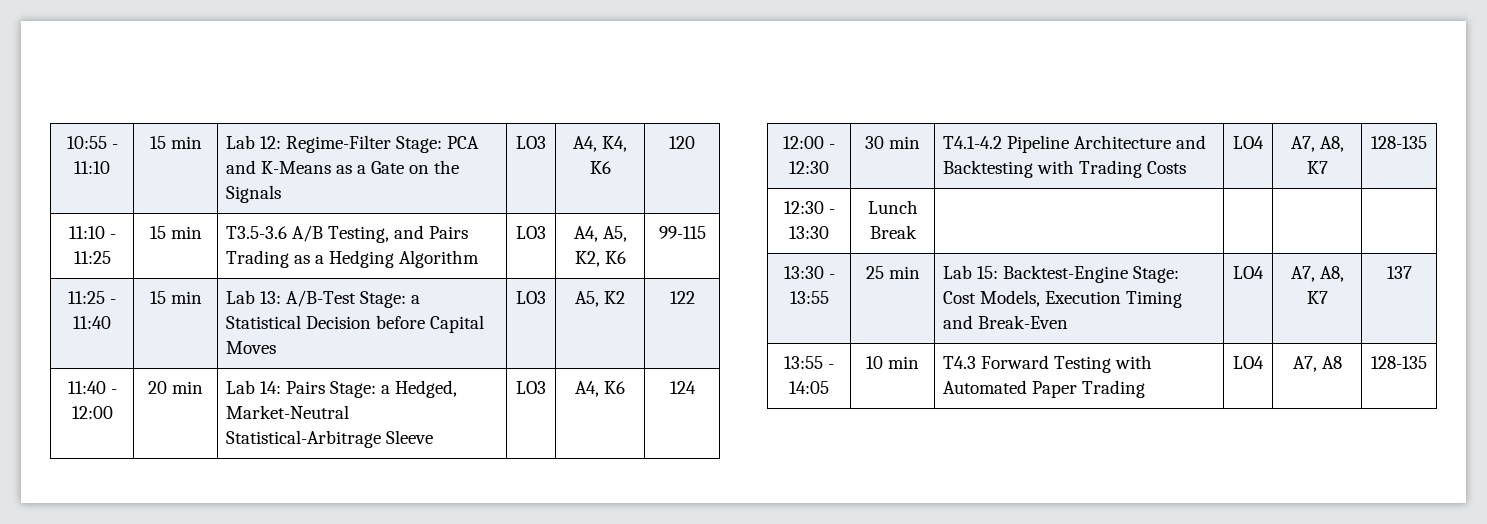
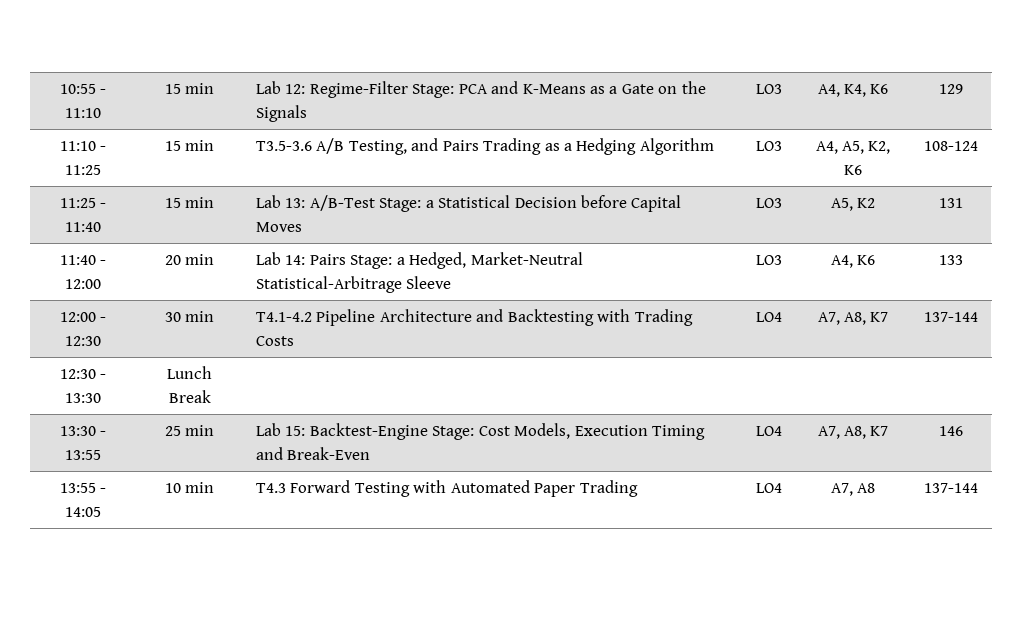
- 10:55 - 11:10 | 15 min | Lab 12: Regime-Filter Stage: PCA and K-Means as a Gate on the Signals | LO3 | A4, K4, K6 | 120
+ 10:55 - 11:10 | 15 min | Lab 12: Regime-Filter Stage: PCA and K-Means as a Gate on the Signals | LO3 | A4, K4, K6 | 129
- 11:10 - 11:25 | 15 min | T3.5-3.6 A/B Testing, and Pairs Trading as a Hedging Algorithm | LO3 | A4, A5, K2, K6 | 99-115
+ 11:10 - 11:25 | 15 min | T3.5-3.6 A/B Testing, and Pairs Trading as a Hedging Algorithm | LO3 | A4, A5, K2, K6 | 108-124
- 11:25 - 11:40 | 15 min | Lab 13: A/B-Test Stage: a Statistical Decision before Capital Moves | LO3 | A5, K2 | 122
+ 11:25 - 11:40 | 15 min | Lab 13: A/B-Test Stage: a Statistical Decision before Capital Moves | LO3 | A5, K2 | 131
- 11:40 - 12:00 | 20 min | Lab 14: Pairs Stage: a Hedged, Market-Neutral Statistical-Arbitrage Sleeve | LO3 | A4, K6 | 124
+ 11:40 - 12:00 | 20 min | Lab 14: Pairs Stage: a Hedged, Market-Neutral Statistical-Arbitrage Sleeve | LO3 | A4, K6 | 133
- 12:00 - 12:30 | 30 min | T4.1-4.2 Pipeline Architecture and Backtesting with Trading Costs | LO4 | A7, A8, K7 | 128-135
+ 12:00 - 12:30 | 30 min | T4.1-4.2 Pipeline Architecture and Backtesting with Trading Costs | LO4 | A7, A8, K7 | 137-144
- 13:30 - 13:55 | 25 min | Lab 15: Backtest-Engine Stage: Cost Models, Execution Timing and Break-Even | LO4 | A7, A8, K7 | 137
+ 13:30 - 13:55 | 25 min | Lab 15: Backtest-Engine Stage: Cost Models, Execution Timing and Break-Even | LO4 | A7, A8, K7 | 146
- 13:55 - 14:05 | 10 min | T4.3 Forward Testing with Automated Paper Trading | LO4 | A7, A8 | 128-135
+ 13:55 - 14:05 | 10 min | T4.3 Forward Testing with Automated Paper Trading | LO4 | A7, A8 | 137-144

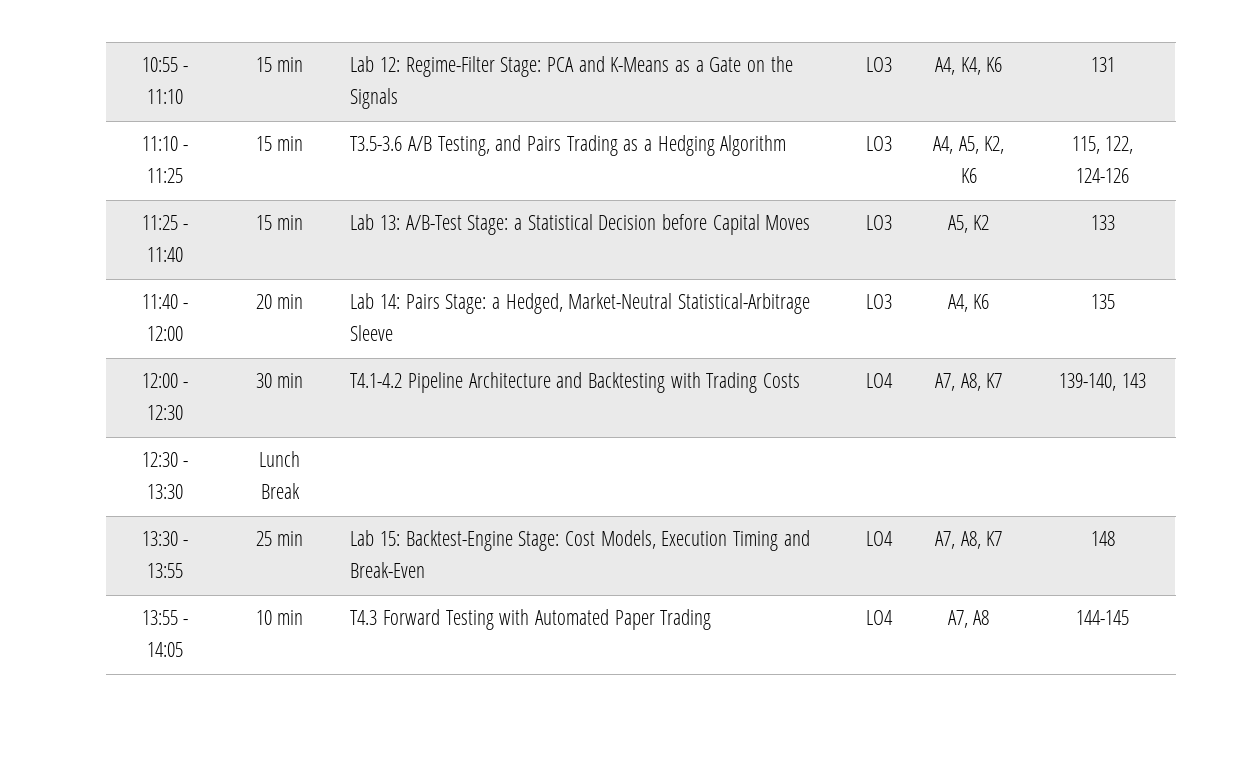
- 10:55 - 11:10 | 15 min | Lab 12: Regime-Filter Stage: PCA and K-Means as a Gate on the Signals | LO3 | A4, K4, K6 | 129
+ 10:55 - 11:10 | 15 min | Lab 12: Regime-Filter Stage: PCA and K-Means as a Gate on the Signals | LO3 | A4, K4, K6 | 131
- 11:10 - 11:25 | 15 min | T3.5-3.6 A/B Testing, and Pairs Trading as a Hedging Algorithm | LO3 | A4, A5, K2, K6 | 108-124
+ 11:10 - 11:25 | 15 min | T3.5-3.6 A/B Testing, and Pairs Trading as a Hedging Algorithm | LO3 | A4, A5, K2, K6 | 115, 122, 124-126
- 11:25 - 11:40 | 15 min | Lab 13: A/B-Test Stage: a Statistical Decision before Capital Moves | LO3 | A5, K2 | 131
+ 11:25 - 11:40 | 15 min | Lab 13: A/B-Test Stage: a Statistical Decision before Capital Moves | LO3 | A5, K2 | 133
- 11:40 - 12:00 | 20 min | Lab 14: Pairs Stage: a Hedged, Market-Neutral Statistical-Arbitrage Sleeve | LO3 | A4, K6 | 133
+ 11:40 - 12:00 | 20 min | Lab 14: Pairs Stage: a Hedged, Market-Neutral Statistical-Arbitrage Sleeve | LO3 | A4, K6 | 135
- 12:00 - 12:30 | 30 min | T4.1-4.2 Pipeline Architecture and Backtesting with Trading Costs | LO4 | A7, A8, K7 | 137-144
+ 12:00 - 12:30 | 30 min | T4.1-4.2 Pipeline Architecture and Backtesting with Trading Costs | LO4 | A7, A8, K7 | 139-140, 143
- 13:30 - 13:55 | 25 min | Lab 15: Backtest-Engine Stage: Cost Models, Execution Timing and Break-Even | LO4 | A7, A8, K7 | 146
+ 13:30 - 13:55 | 25 min | Lab 15: Backtest-Engine Stage: Cost Models, Execution Timing and Break-Even | LO4 | A7, A8, K7 | 148
- 13:55 - 14:05 | 10 min | T4.3 Forward Testing with Automated Paper Trading | LO4 | A7, A8 | 137-144
+ 13:55 - 14:05 | 10 min | T4.3 Forward Testing with Automated Paper Trading | LO4 | A7, A8 | 144-145

